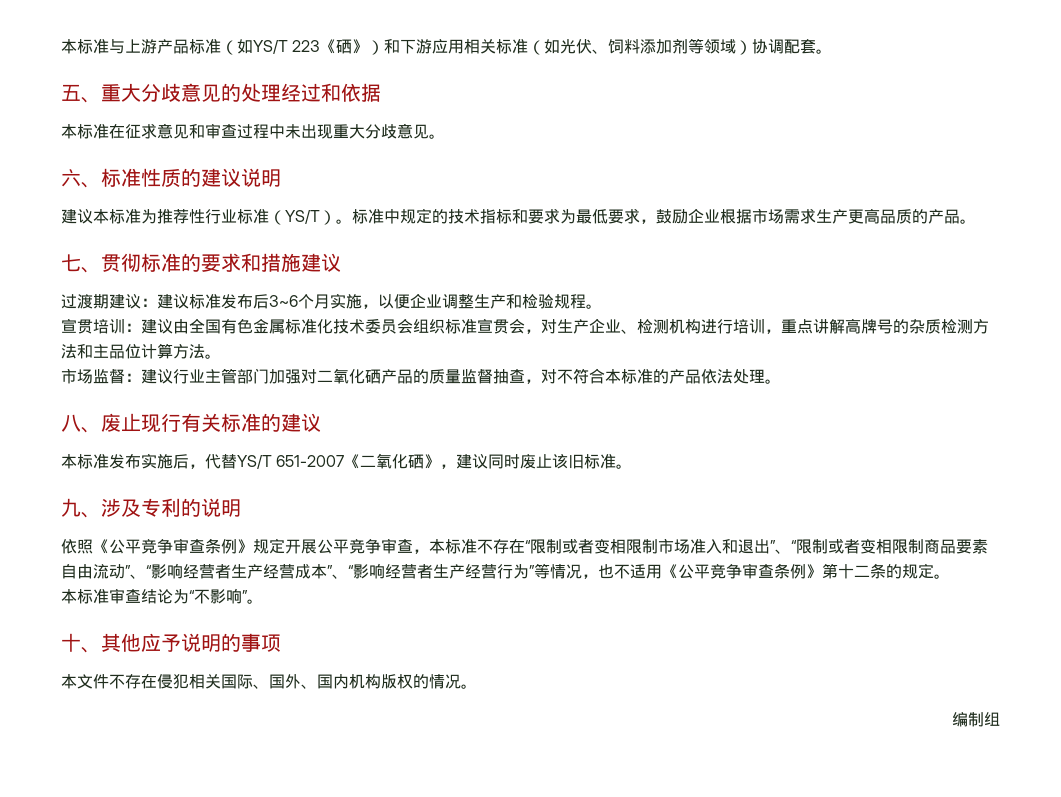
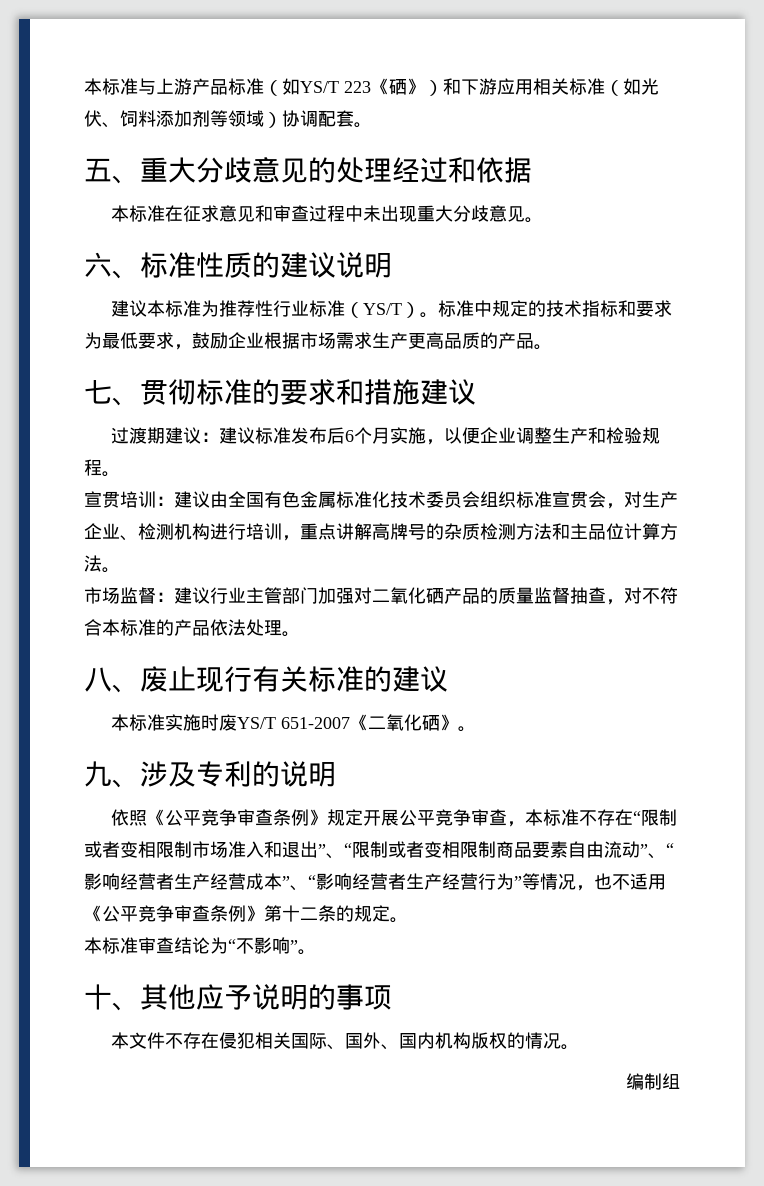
- 过渡期建议：建议标准发布后3~6个月实施，以便企业调整生产和检验规程。
+ 过渡期建议：建议标准发布后6个月实施，以便企业调整生产和检验规程。
- 本标准发布实施后，代替YS/T 651-2007《二氧化硒》，建议同时废止该旧标准。
+ 本标准实施时废YS/T 651-2007《二氧化硒》。

